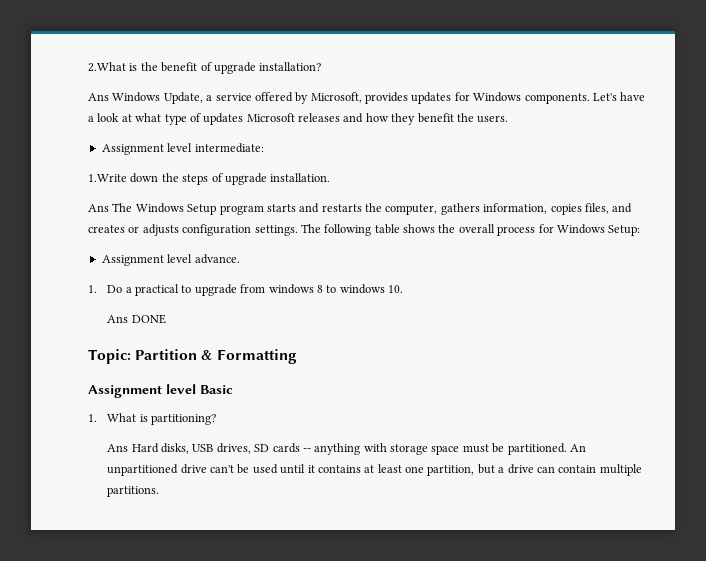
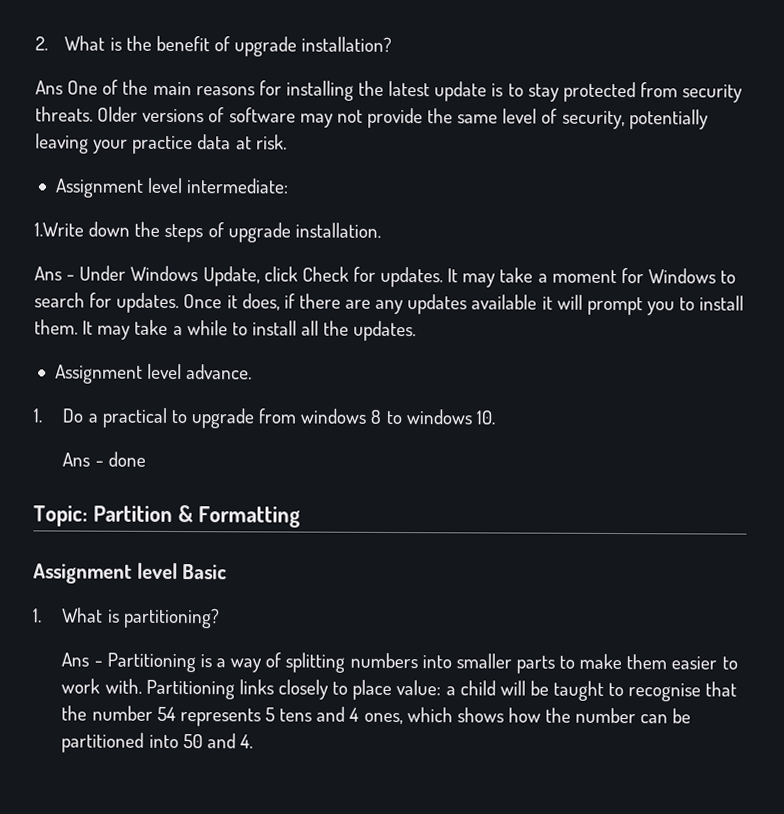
- 2.What is the benefit of upgrade installation?
+ 2. What is the benefit of upgrade installation?
- Ans Windows Update, a service offered by Microsoft, provides updates for Windows components. Let's have a look at what type of updates Microsoft releases and how they benefit the users.
+ Ans One of the main reasons for installing the latest update is to stay protected from security threats. Older versions of software may not provide the same level of security, potentially leaving your practice data at risk.
- Ans The Windows Setup program starts and restarts the computer, gathers information, copies files, and creates or adjusts configuration settings. The following table shows the overall process for Windows Setup:
+ Ans - Under Windows Update, click Check for updates. It may take a moment for Windows to search for updates. Once it does, if there are any updates available it will prompt you to install them. It may take a while to install all the updates.
- Ans DONE
+ Ans - done
- Ans Hard disks, USB drives, SD cards -- anything with storage space must be partitioned. An unpartitioned drive can't be used until it contains at least one partition, but a drive can contain multiple partitions.
+ Ans - Partitioning is a way of splitting numbers into smaller parts to make them easier to work with. Partitioning links closely to place value: a child will be taught to recognise that the number 54 represents 5 tens and 4 ones, which shows how the number can be partitioned into 50 and 4.

